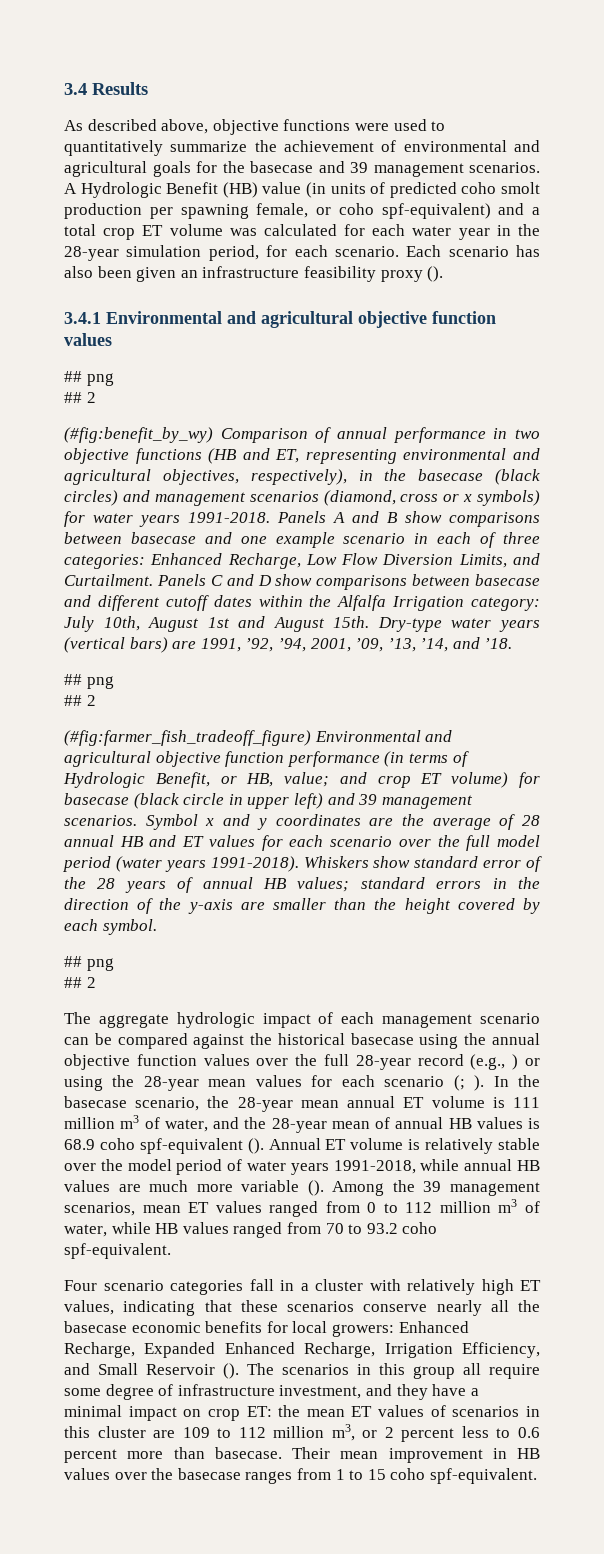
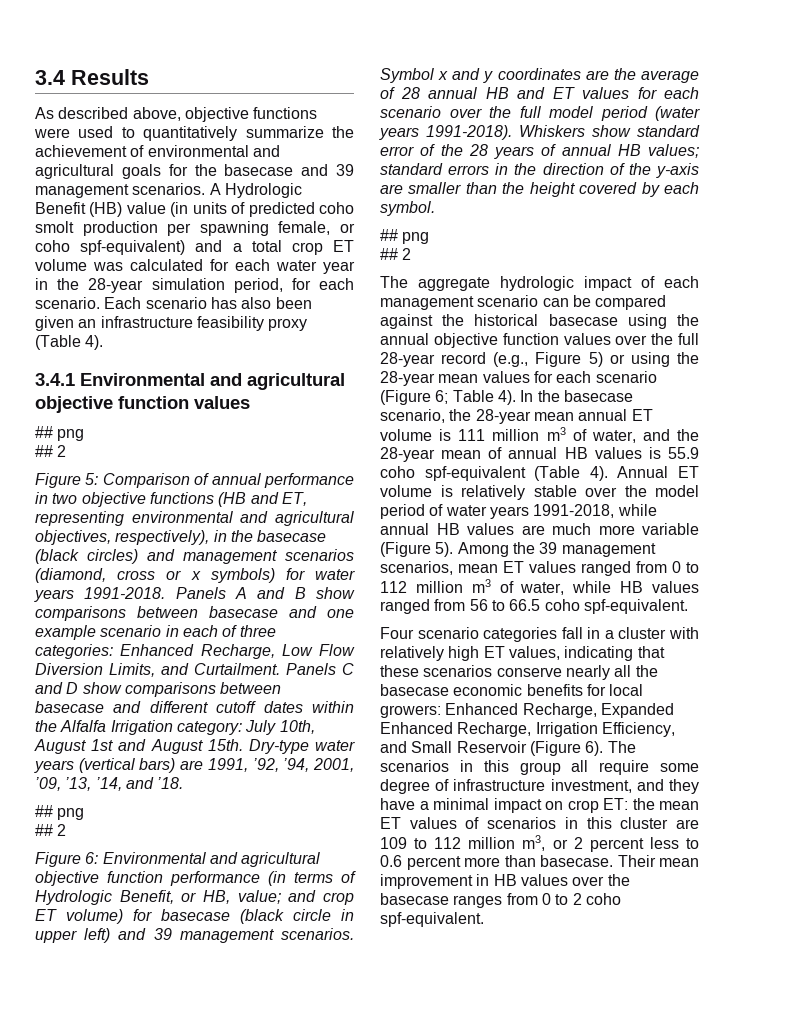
- Each scenario has also been given an infrastructure feasibility proxy ().
+ Each scenario has also been given an infrastructure feasibility proxy (Table 4).
- (#fig:benefit_by_wy) Comparison of annual performance in two objective functions (HB and ET, representing environmental and agricultural objectives, respectively), in the basecase (black circles) and management scenarios (diamond, cross or x symbols) for water years 1991-2018.
+ Figure 5: Comparison of annual performance in two objective functions (HB and ET, representing environmental and agricultural objectives, respectively), in the basecase (black circles) and management scenarios (diamond, cross or x symbols) for water years 1991-2018.
- (#fig:farmer_fish_tradeoff_figure) Environmental and agricultural objective function performance (in terms of Hydrologic Benefit, or HB, value; and crop ET volume) for basecase (black circle in upper left) and 39 management scenarios.
+ Figure 6: Environmental and agricultural objective function performance (in terms of Hydrologic Benefit, or HB, value; and crop ET volume) for basecase (black circle in upper left) and 39 management scenarios.
- The aggregate hydrologic impact of each management scenario can be compared against the historical basecase using the annual objective function values over the full 28-year record (e.g., ) or using the 28-year mean values for each scenario (; ).
+ The aggregate hydrologic impact of each management scenario can be compared against the historical basecase using the annual objective function values over the full 28-year record (e.g., Figure 5) or using the 28-year mean values for each scenario (Figure 6; Table 4).
- In the basecase scenario, the 28-year mean annual ET volume is 111 million m3 of water, and the 28-year mean of annual HB values is 68.9 coho spf-equivalent ().
+ In the basecase scenario, the 28-year mean annual ET volume is 111 million m3 of water, and the 28-year mean of annual HB values is 55.9 coho spf-equivalent (Table 4).
- Annual ET volume is relatively stable over the model period of water years 1991-2018, while annual HB values are much more variable ().
+ Annual ET volume is relatively stable over the model period of water years 1991-2018, while annual HB values are much more variable (Figure 5).
- Among the 39 management scenarios, mean ET values ranged from 0 to 112 million m3 of water, while HB values ranged from 70 to 93.2 coho spf-equivalent.
+ Among the 39 management scenarios, mean ET values ranged from 0 to 112 million m3 of water, while HB values ranged from 56 to 66.5 coho spf-equivalent.
- Four scenario categories fall in a cluster with relatively high ET values, indicating that these scenarios conserve nearly all the basecase economic benefits for local growers: Enhanced Recharge, Expanded Enhanced Recharge, Irrigation Efficiency, and Small Reservoir ().
+ Four scenario categories fall in a cluster with relatively high ET values, indicating that these scenarios conserve nearly all the basecase economic benefits for local growers: Enhanced Recharge, Expanded Enhanced Recharge, Irrigation Efficiency, and Small Reservoir (Figure 6).
- Their mean improvement in HB values over the basecase ranges from 1 to 15 coho spf-equivalent.
+ Their mean improvement in HB values over the basecase ranges from 0 to 2 coho spf-equivalent.

